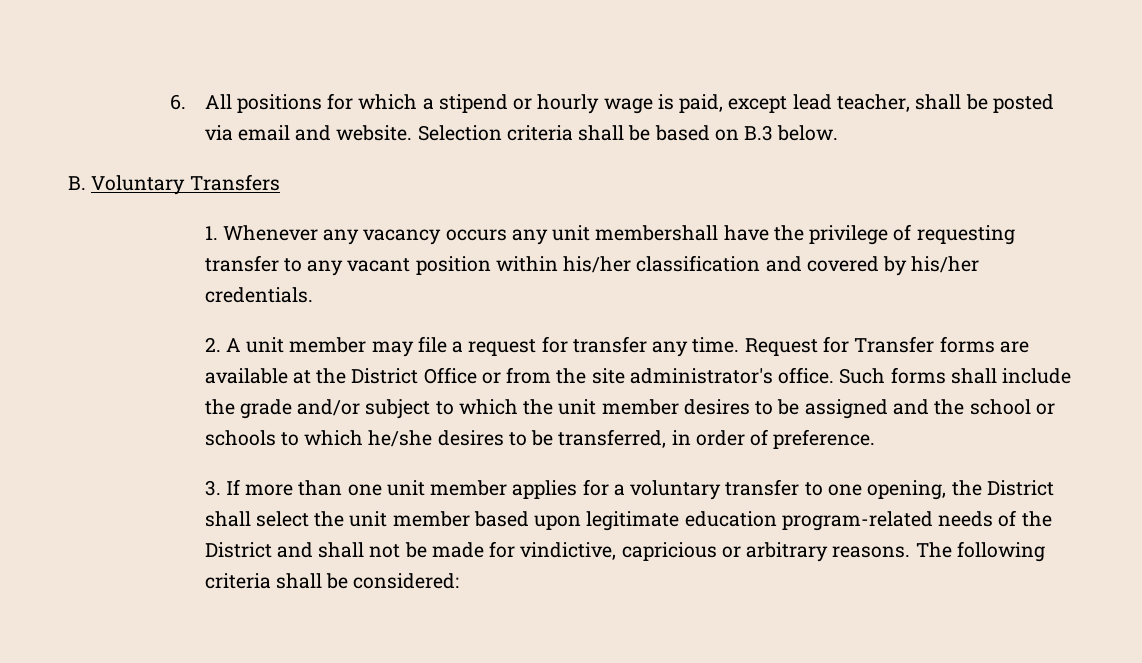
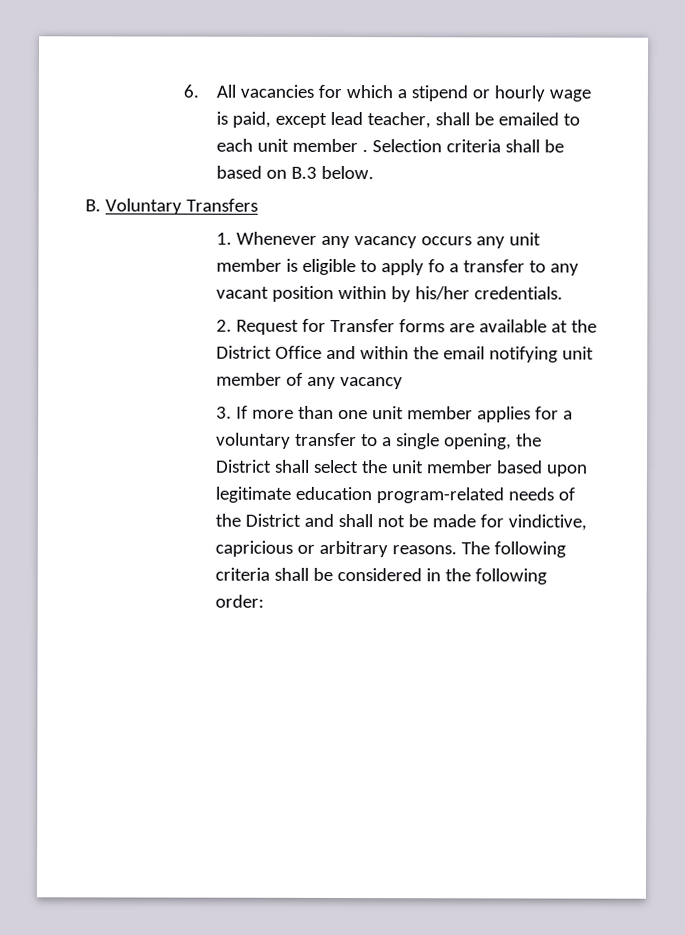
- 6. All positions for which a stipend or hourly wage is paid, except lead teacher, shall be posted via email and website.
+ 6. All vacancies for which a stipend or hourly wage is paid, except lead teacher, shall be emailed to each unit member .
- 1. Whenever any vacancy occurs any unit membershall have the privilege of requesting transfer to any vacant position within his/her classification and covered by his/her credentials.
+ 1. Whenever any vacancy occurs any unit member is eligible to apply fo a transfer to any vacant position within by his/her credentials.
- 2. A unit member may file a request for transfer any time. Request for Transfer forms are available at the District Office or from the site administrator's office. Such forms shall include the grade and/or subject to which the unit member desires to be assigned and the school or schools to which he/she desires to be transferred, in order of preference.
+ 2. Request for Transfer forms are available at the District Office and within the email notifying unit member of any vacancy
- 3. If more than one unit member applies for a voluntary transfer to one opening, the District shall select the unit member based upon legitimate education program-related needs of the District and shall not be made for vindictive, capricious or arbitrary reasons.
+ 3. If more than one unit member applies for a voluntary transfer to a single opening, the District shall select the unit member based upon legitimate education program-related needs of the District and shall not be made for vindictive, capricious or arbitrary reasons.
- The following criteria shall be considered:
+ The following criteria shall be considered in the following order:

